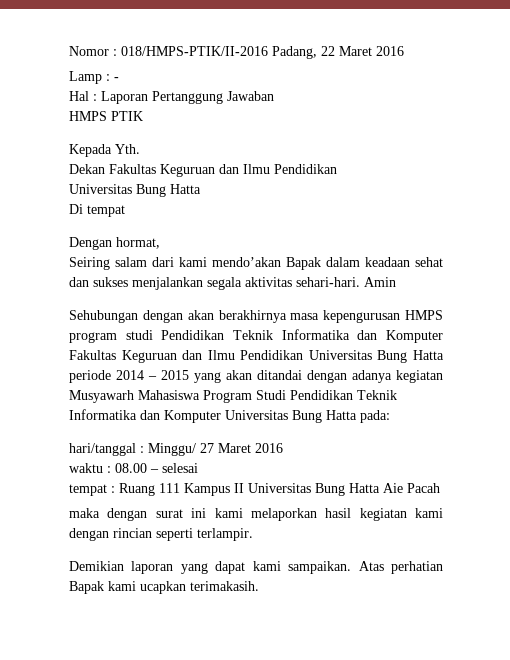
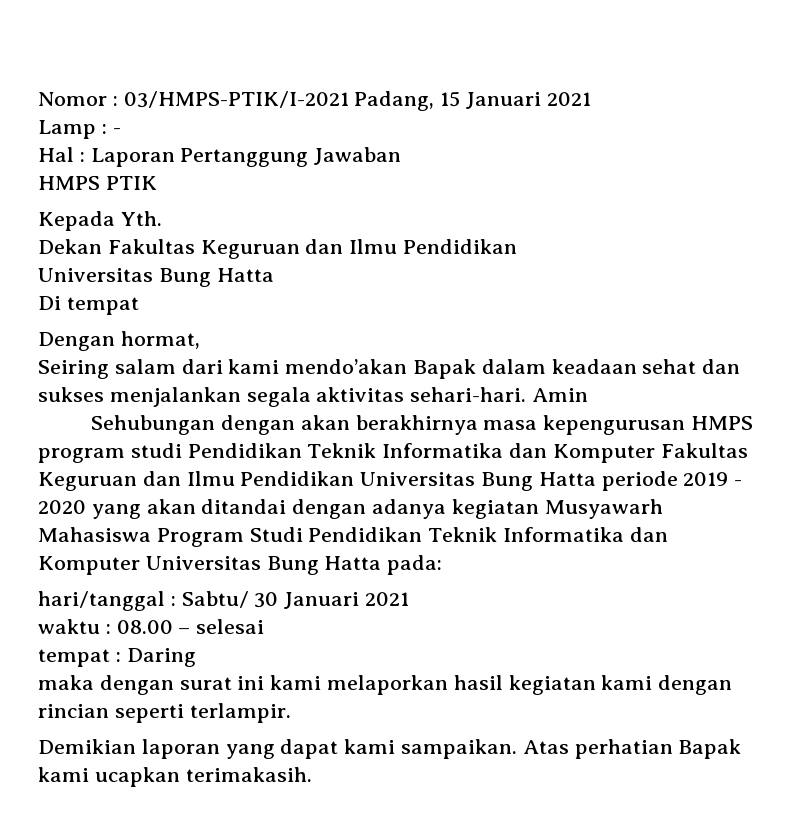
- Nomor : 018/HMPS-PTIK/II-2016 Padang, 22 Maret 2016
+ Nomor : 03/HMPS-PTIK/I-2021 Padang, 15 Januari 2021
- Sehubungan dengan akan berakhirnya masa kepengurusan HMPS program studi Pendidikan Teknik Informatika dan Komputer Fakultas Keguruan dan Ilmu Pendidikan Universitas Bung Hatta periode 2014 – 2015 yang akan ditandai dengan adanya kegiatan Musyawarh Mahasiswa Program Studi Pendidikan Teknik Informatika dan Komputer Universitas Bung Hatta pada:
+ Sehubungan dengan akan berakhirnya masa kepengurusan HMPS program studi Pendidikan Teknik Informatika dan Komputer Fakultas Keguruan dan Ilmu Pendidikan Universitas Bung Hatta periode 2019 - 2020 yang akan ditandai dengan adanya kegiatan Musyawarh Mahasiswa Program Studi Pendidikan Teknik Informatika dan Komputer Universitas Bung Hatta pada:
- hari/tanggal : Minggu/ 27 Maret 2016
+ hari/tanggal : Sabtu/ 30 Januari 2021
- tempat : Ruang 111 Kampus II Universitas Bung Hatta Aie Pacah
+ tempat : Daring

